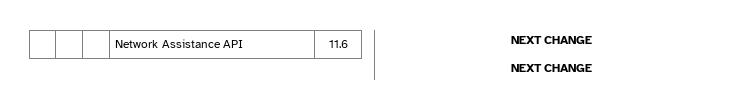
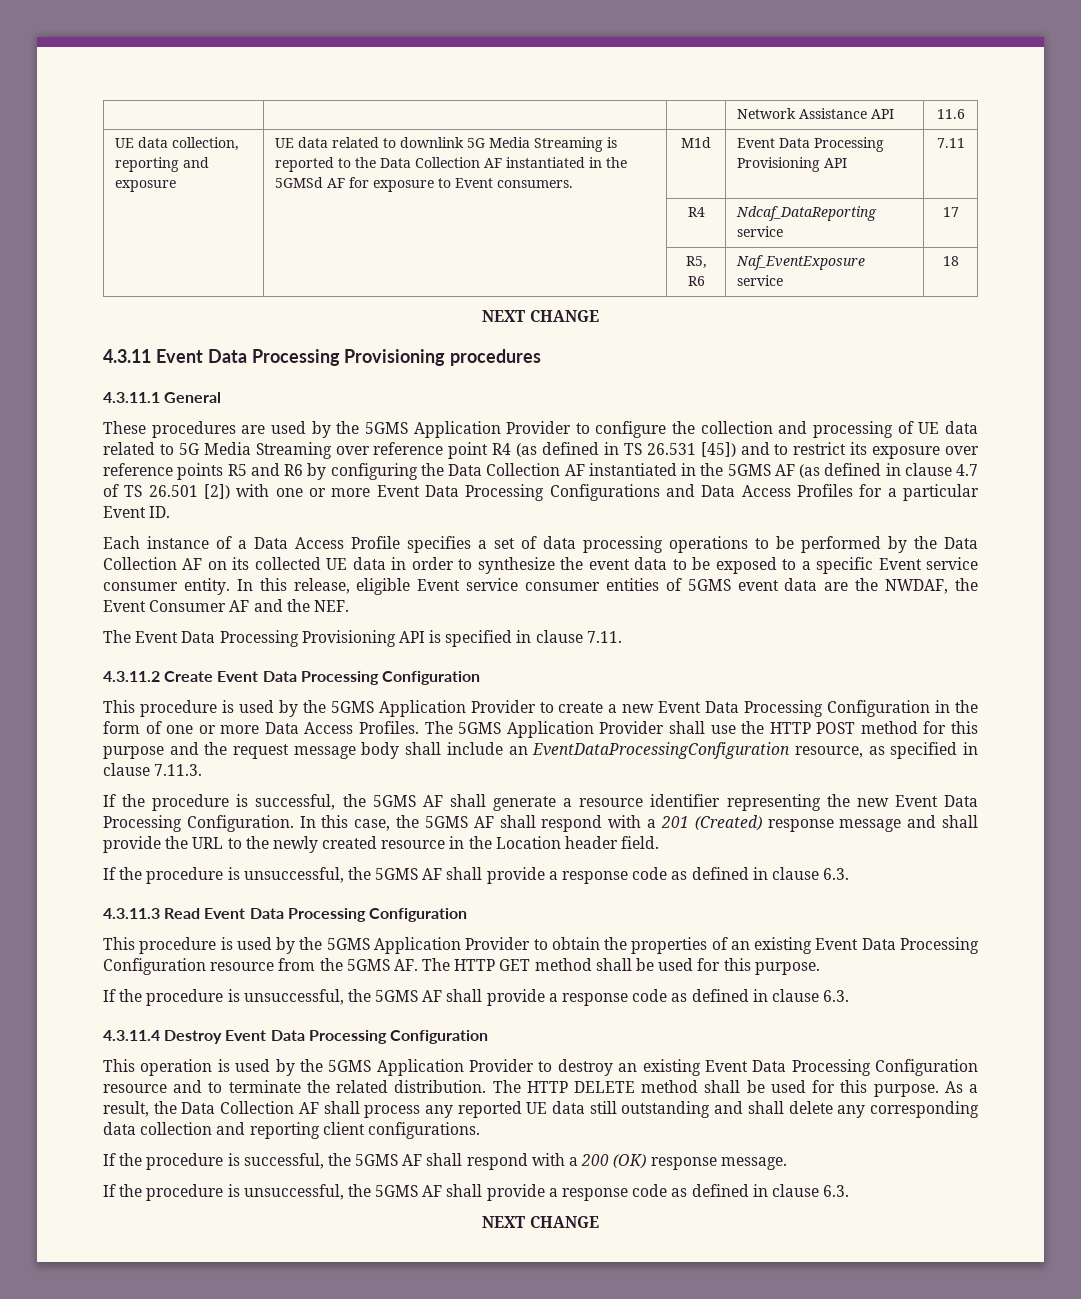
  | | | Network Assistance API | 11.6
+ UE data collection, reporting and exposure | UE data related to downlink 5G Media Streaming is reported to the Data Collection AF instantiated in the 5GMSd AF for exposure to Event consumers. | M1d | Event Data Processing Provisioning API | 7.11
+ | | R4 | Ndcaf_DataReporting service | 17
+ | | R5, R6 | Naf_EventExposure service | 18
  NEXT CHANGE
+ 4.3.11 Event Data Processing Provisioning procedures
+ 4.3.11.1 General
+ These procedures are used by the 5GMS Application Provider to configure the collection and processing of UE data related to 5G Media Streaming over reference point R4 (as defined in TS 26.531 [45]) and to restrict its exposure over reference points R5 and R6 by configuring the Data Collection AF instantiated in the 5GMS AF (as defined in clause 4.7 of TS 26.501 [2]) with one or more Event Data Processing Configurations and Data Access Profiles for a particular Event ID.
+ Each instance of a Data Access Profile specifies a set of data processing operations to be performed by the Data Collection AF on its collected UE data in order to synthesize the event data to be exposed to a specific Event service consumer entity. In this release, eligible Event service consumer entities of 5GMS event data are the NWDAF, the Event Consumer AF and the NEF.
+ The Event Data Processing Provisioning API is specified in clause 7.11.
+ 4.3.11.2 Create Event Data Processing Configuration
+ This procedure is used by the 5GMS Application Provider to create a new Event Data Processing Configuration in the form of one or more Data Access Profiles. The 5GMS Application Provider shall use the HTTP POST method for this purpose and the request message body shall include an EventDataProcessingConfiguration resource, as specified in clause 7.11.3.
+ If the procedure is successful, the 5GMS AF shall generate a resource identifier representing the new Event Data Processing Configuration. In this case, the 5GMS AF shall respond with a 201 (Created) response message and shall provide the URL to the newly created resource in the Location header field.
+ If the procedure is unsuccessful, the 5GMS AF shall provide a response code as defined in clause 6.3.
+ 4.3.11.3 Read Event Data Processing Configuration
+ This procedure is used by the 5GMS Application Provider to obtain the properties of an existing Event Data Processing Configuration resource from the 5GMS AF. The HTTP GET method shall be used for this purpose.
+ If the procedure is unsuccessful, the 5GMS AF shall provide a response code as defined in clause 6.3.
+ 4.3.11.4 Destroy Event Data Processing Configuration
+ This operation is used by the 5GMS Application Provider to destroy an existing Event Data Processing Configuration resource and to terminate the related distribution. The HTTP DELETE method shall be used for this purpose. As a result, the Data Collection AF shall process any reported UE data still outstanding and shall delete any corresponding data collection and reporting client configurations.
+ If the procedure is successful, the 5GMS AF shall respond with a 200 (OK) response message.
+ If the procedure is unsuccessful, the 5GMS AF shall provide a response code as defined in clause 6.3.

